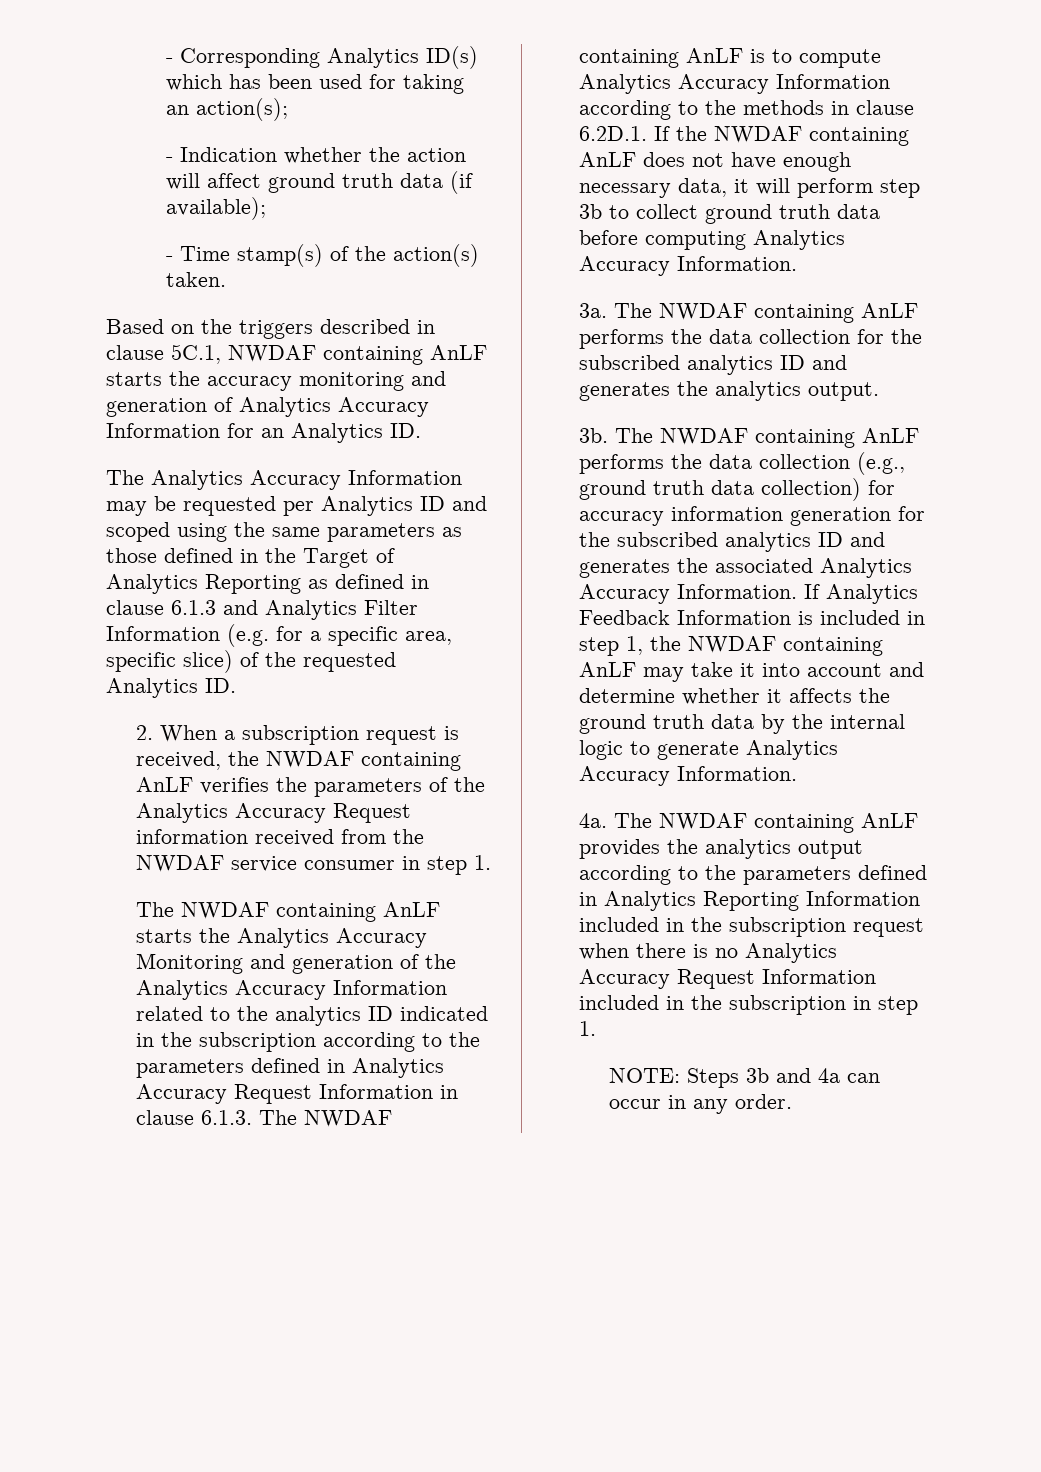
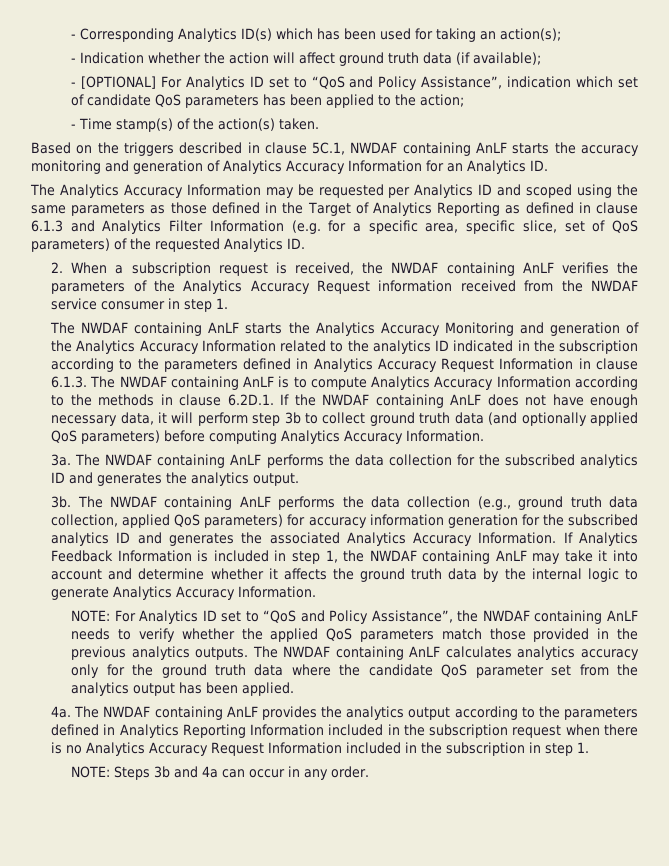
+ - [OPTIONAL] For Analytics ID set to “QoS and Policy Assistance”, indication which set of candidate QoS parameters has been applied to the action;
- The Analytics Accuracy Information may be requested per Analytics ID and scoped using the same parameters as those defined in the Target of Analytics Reporting as defined in clause 6.1.3 and Analytics Filter Information (e.g. for a specific area, specific slice) of the requested Analytics ID.
+ The Analytics Accuracy Information may be requested per Analytics ID and scoped using the same parameters as those defined in the Target of Analytics Reporting as defined in clause 6.1.3 and Analytics Filter Information (e.g. for a specific area, specific slice, set of QoS parameters) of the requested Analytics ID.
- The NWDAF containing AnLF starts the Analytics Accuracy Monitoring and generation of the Analytics Accuracy Information related to the analytics ID indicated in the subscription according to the parameters defined in Analytics Accuracy Request Information in clause 6.1.3. The NWDAF containing AnLF is to compute Analytics Accuracy Information according to the methods in clause 6.2D.1. If the NWDAF containing AnLF does not have enough necessary data, it will perform step 3b to collect ground truth data before computing Analytics Accuracy Information.
+ The NWDAF containing AnLF starts the Analytics Accuracy Monitoring and generation of the Analytics Accuracy Information related to the analytics ID indicated in the subscription according to the parameters defined in Analytics Accuracy Request Information in clause 6.1.3. The NWDAF containing AnLF is to compute Analytics Accuracy Information according to the methods in clause 6.2D.1. If the NWDAF containing AnLF does not have enough necessary data, it will perform step 3b to collect ground truth data (and optionally applied QoS parameters) before computing Analytics Accuracy Information.
- The NWDAF containing AnLF performs the data collection (e.g., ground truth data collection) for accuracy information generation for the subscribed analytics ID and generates the associated Analytics Accuracy Information.
+ The NWDAF containing AnLF performs the data collection (e.g., ground truth data collection, applied QoS parameters) for accuracy information generation for the subscribed analytics ID and generates the associated Analytics Accuracy Information.
+ NOTE: For Analytics ID set to “QoS and Policy Assistance”, the NWDAF containing AnLF needs to verify whether the applied QoS parameters match those provided in the previous analytics outputs. The NWDAF containing AnLF calculates analytics accuracy only for the ground truth data where the candidate QoS parameter set from the analytics output has been applied.

